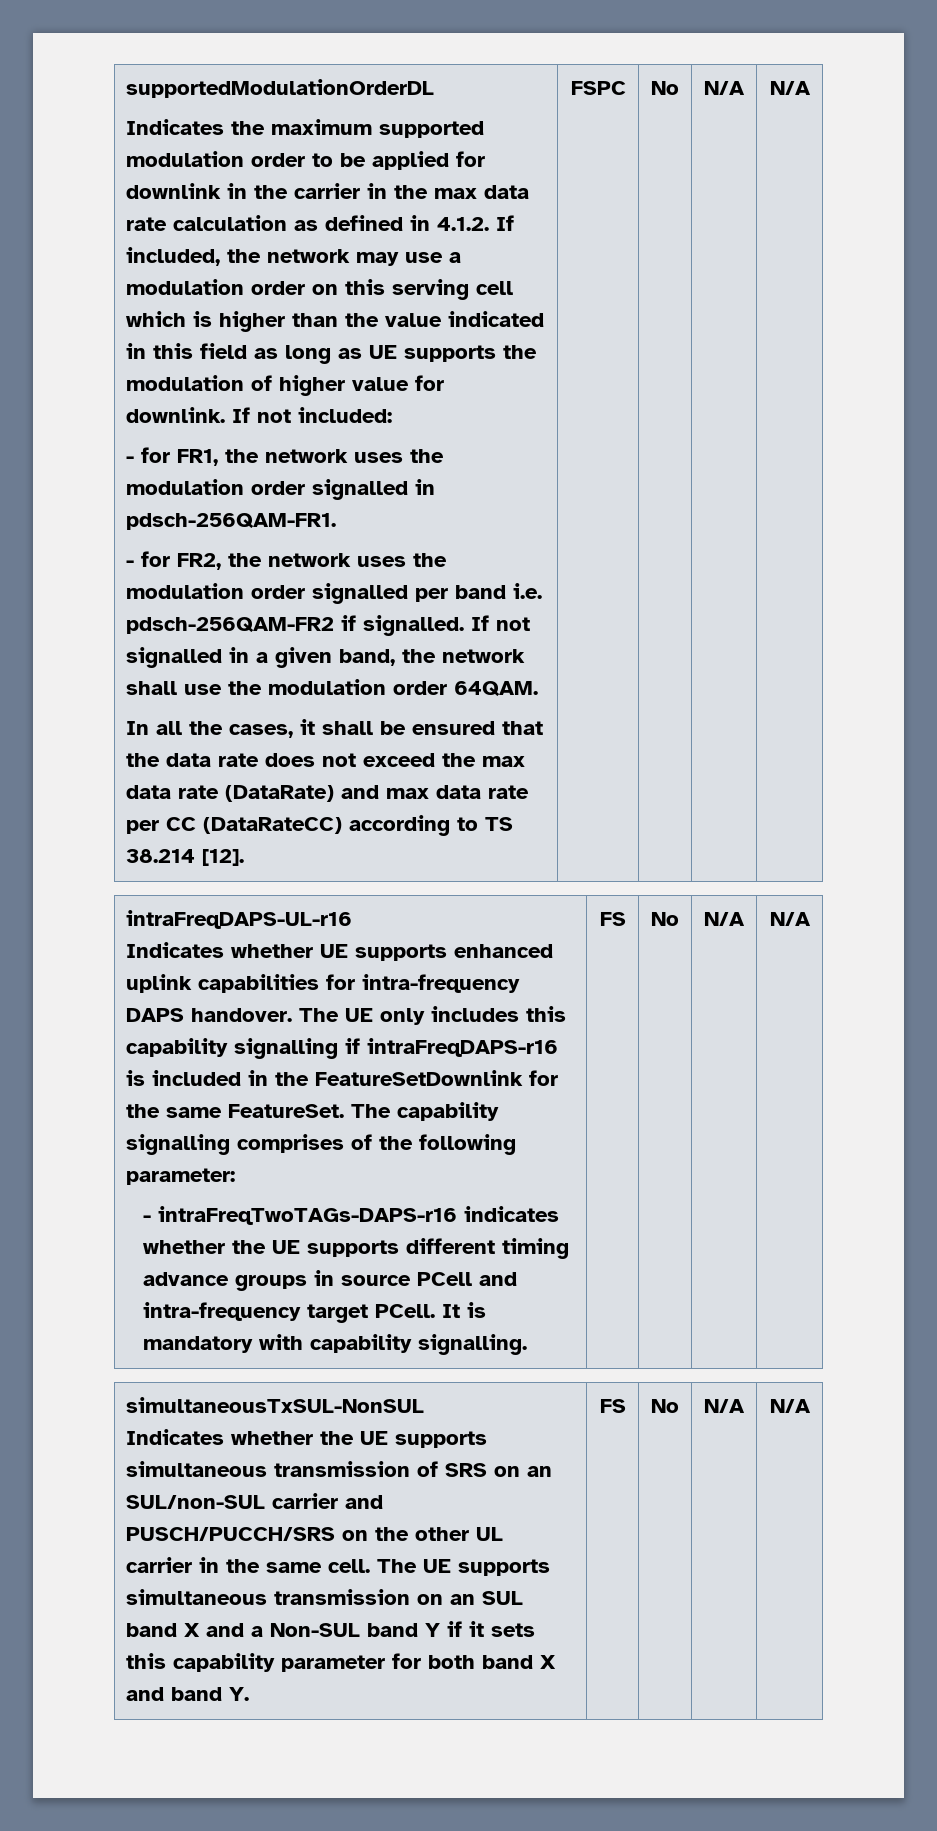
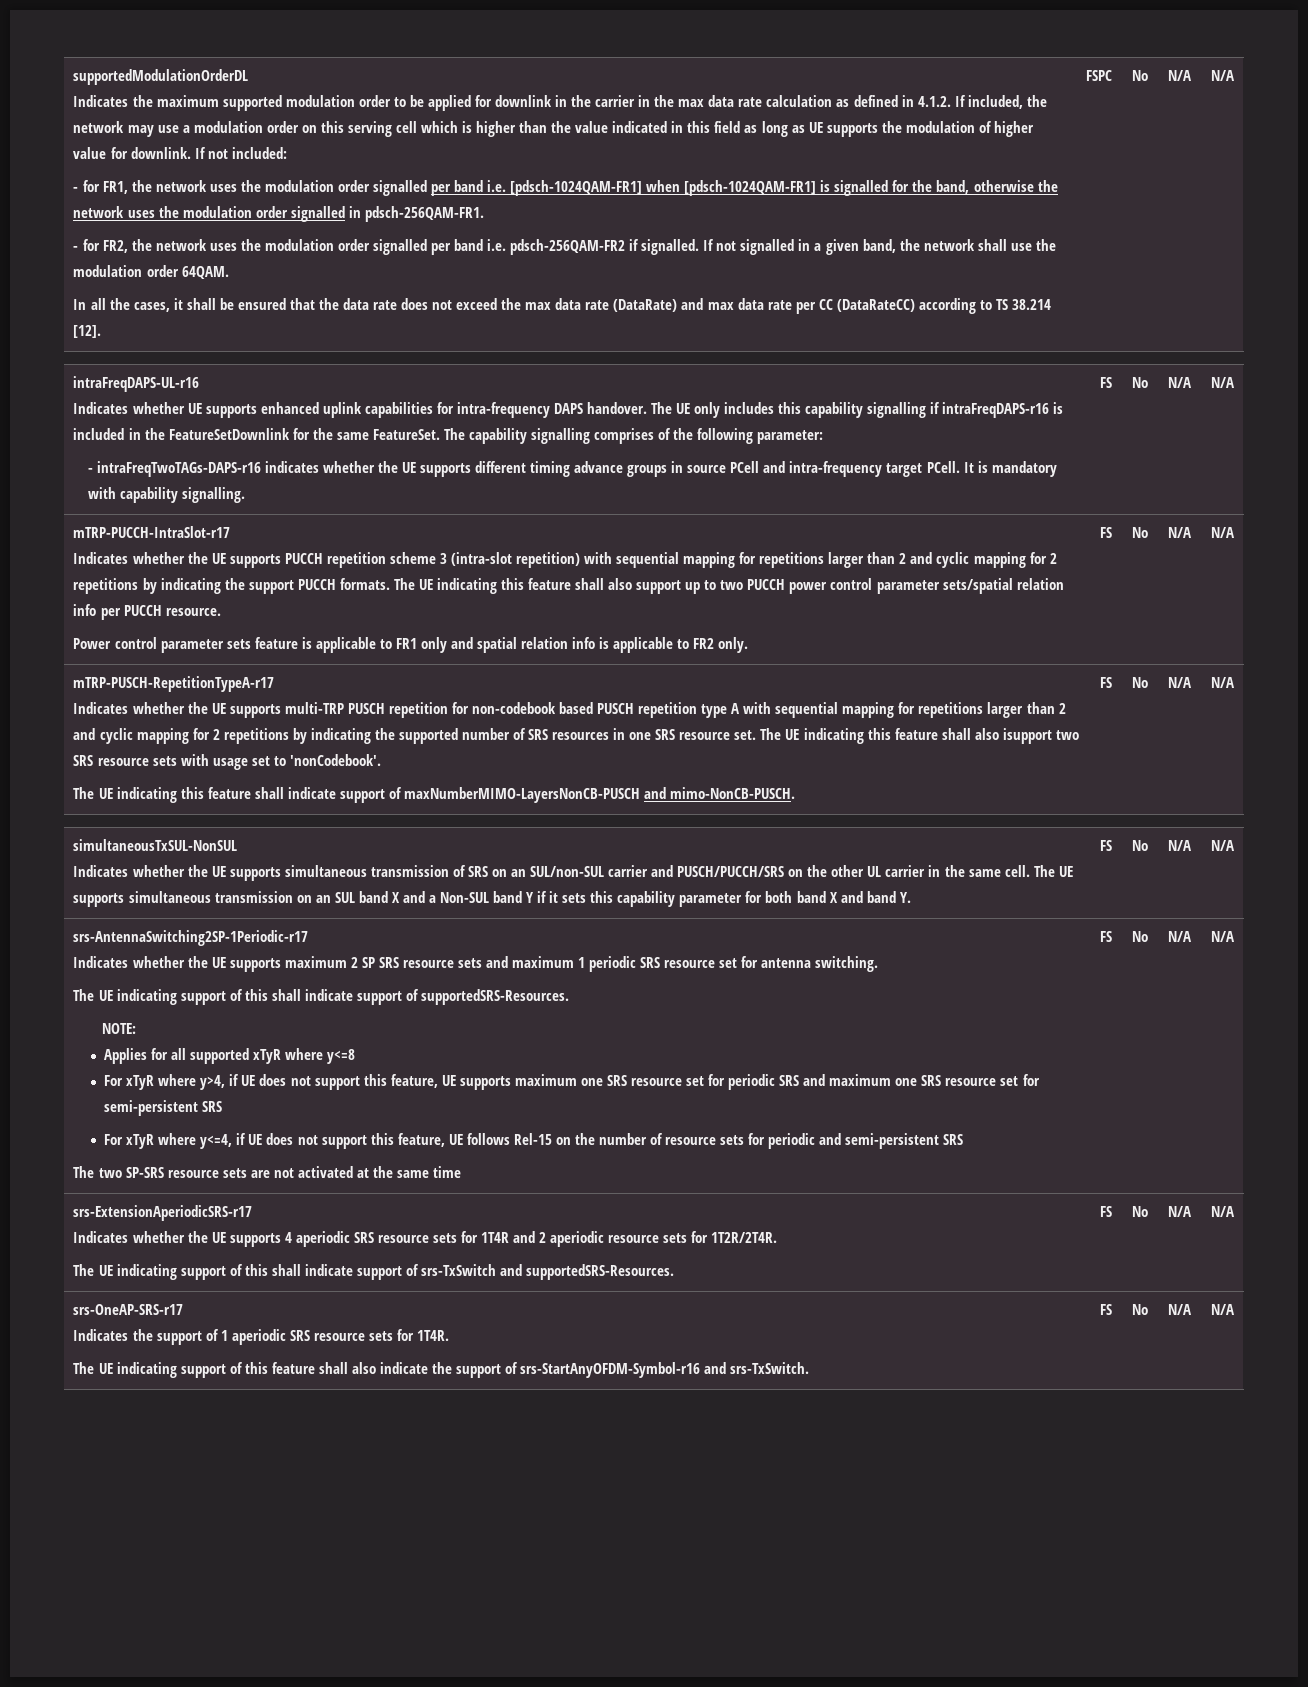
- - for FR1, the network uses the modulation order signalled in pdsch-256QAM-FR1.
+ - for FR1, the network uses the modulation order signalled per band i.e. [pdsch-1024QAM-FR1] when [pdsch-1024QAM-FR1] is signalled for the band, otherwise the network uses the modulation order signalled in pdsch-256QAM-FR1.
+ mTRP-PUCCH-IntraSlot-r17
+ Indicates whether the UE supports PUCCH repetition scheme 3 (intra-slot repetition) with sequential mapping for repetitions larger than 2 and cyclic mapping for 2 repetitions by indicating the support PUCCH formats. The UE indicating this feature shall also support up to two PUCCH power control parameter sets/spatial relation info per PUCCH resource.
+ Power control parameter sets feature is applicable to FR1 only and spatial relation info is applicable to FR2 only. | FS | No | N/A | N/A
+ mTRP-PUSCH-RepetitionTypeA-r17
+ Indicates whether the UE supports multi-TRP PUSCH repetition for non-codebook based PUSCH repetition type A with sequential mapping for repetitions larger than 2 and cyclic mapping for 2 repetitions by indicating the supported number of SRS resources in one SRS resource set. The UE indicating this feature shall also isupport two SRS resource sets with usage set to 'nonCodebook'.
+ The UE indicating this feature shall indicate support of maxNumberMIMO-LayersNonCB-PUSCH and mimo-NonCB-PUSCH. | FS | No | N/A | N/A
+ srs-AntennaSwitching2SP-1Periodic-r17
+ Indicates whether the UE supports maximum 2 SP SRS resource sets and maximum 1 periodic SRS resource set for antenna switching.
+ The UE indicating support of this shall indicate support of supportedSRS-Resources.
+ NOTE:
+ Applies for all supported xTyR where y<=8
+ For xTyR where y>4, if UE does not support this feature, UE supports maximum one SRS resource set for periodic SRS and maximum one SRS resource set for semi-persistent SRS
+ For xTyR where y<=4, if UE does not support this feature, UE follows Rel-15 on the number of resource sets for periodic and semi-persistent SRS
+ The two SP-SRS resource sets are not activated at the same time | FS | No | N/A | N/A
+ srs-ExtensionAperiodicSRS-r17
+ Indicates whether the UE supports 4 aperiodic SRS resource sets for 1T4R and 2 aperiodic resource sets for 1T2R/2T4R.
+ The UE indicating support of this shall indicate support of srs-TxSwitch and supportedSRS-Resources. | FS | No | N/A | N/A
+ srs-OneAP-SRS-r17
+ Indicates the support of 1 aperiodic SRS resource sets for 1T4R.
+ The UE indicating support of this feature shall also indicate the support of srs-StartAnyOFDM-Symbol-r16 and srs-TxSwitch. | FS | No | N/A | N/A

